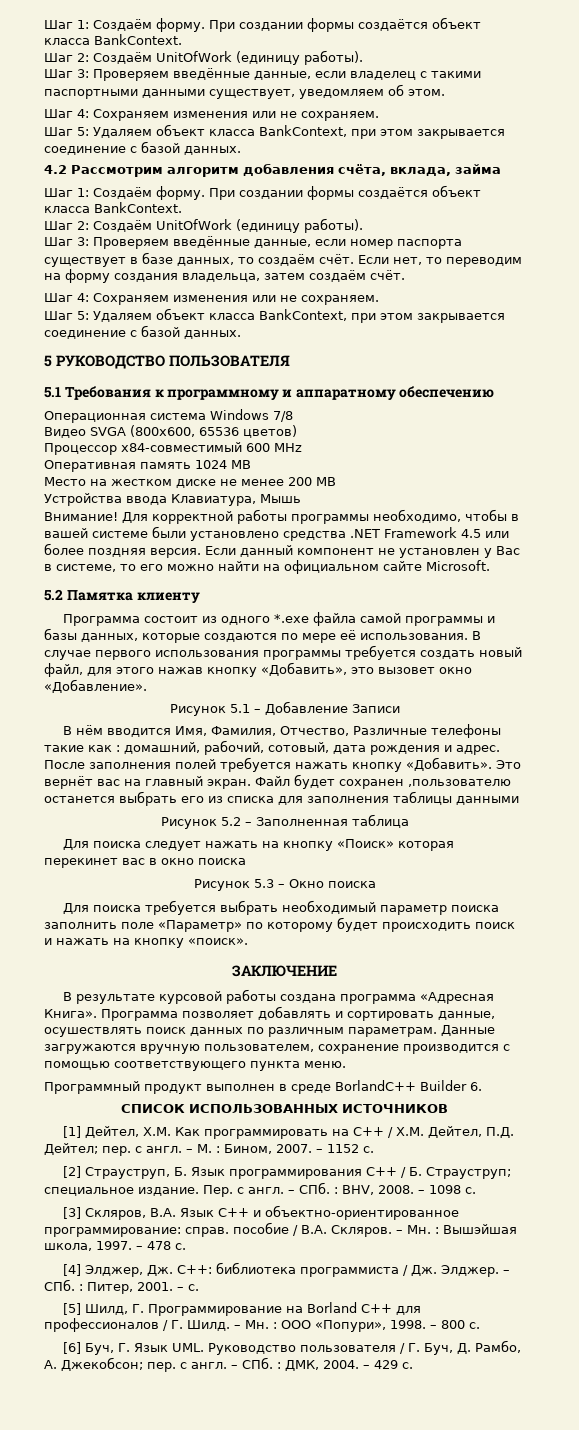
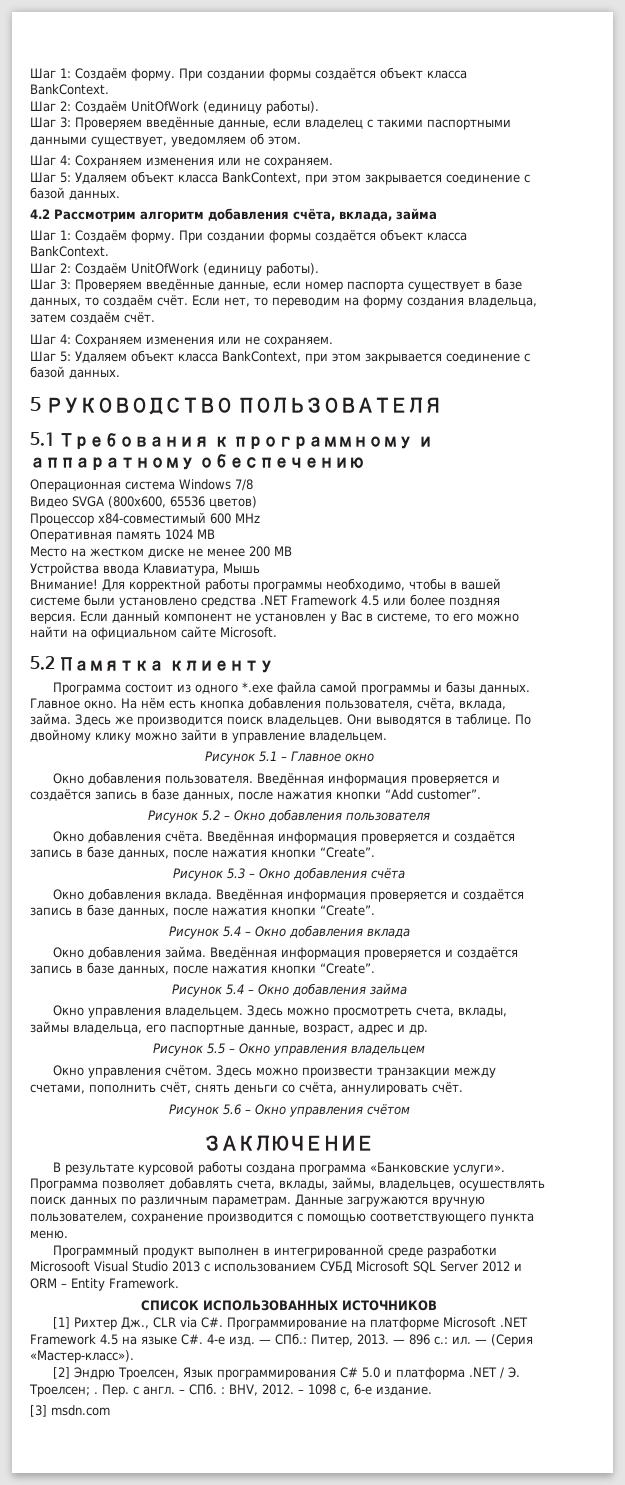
- Программа состоит из одного *.exe файла самой программы и базы данных, которые создаются по мере её использования. В случае первого использования программы требуется создать новый файл, для этого нажав кнопку «Добавить», это вызовет окно «Добавление».
- Рисунок 5.1 – Добавление Записи
- В нём вводится Имя, Фамилия, Отчество, Различные телефоны такие как : домашний, рабочий, сотовый, дата рождения и адрес. После заполнения полей требуется нажать кнопку «Добавить». Это вернёт вас на главный экран. Файл будет сохранен ,пользователю останется выбрать его из списка для заполнения таблицы данными
- Рисунок 5.2 – Заполненная таблица
- Для поиска следует нажать на кнопку «Поиск» которая перекинет вас в окно поиска
- Рисунок 5.3 – Окно поиска
- Для поиска требуется выбрать необходимый параметр поиска заполнить поле «Параметр» по которому будет происходить поиск и нажать на кнопку «поиск».
+ Программа состоит из одного *.exe файла самой программы и базы данных. Главное окно. На нём есть кнопка добавления пользователя, счёта, вклада, займа. Здесь же производится поиск владельцев. Они выводятся в таблице. По двойному клику можно зайти в управление владельцем.
+ Рисунок 5.1 – Главное окно
+ Окно добавления пользователя. Введённая информация проверяется и создаётся запись в базе данных, после нажатия кнопки “Add customer”.
+ Рисунок 5.2 – Окно добавления пользователя
+ Окно добавления счёта. Введённая информация проверяется и создаётся запись в базе данных, после нажатия кнопки “Create”.
+ Рисунок 5.3 – Окно добавления счёта
+ Окно добавления вклада. Введённая информация проверяется и создаётся запись в базе данных, после нажатия кнопки “Create”.
+ Рисунок 5.4 – Окно добавления вклада
+ Окно добавления займа. Введённая информация проверяется и создаётся запись в базе данных, после нажатия кнопки “Create”.
+ Рисунок 5.4 – Окно добавления займа
+ Окно управления владельцем. Здесь можно просмотреть счета, вклады, займы владельца, его паспортные данные, возраст, адрес и др.
+ Рисунок 5.5 – Окно управления владельцем
+ Окно управления счётом. Здесь можно произвести транзакции между счетами, пополнить счёт, снять деньги со счёта, аннулировать счёт.
+ Рисунок 5.6 – Окно управления счётом
- В результате курсовой работы создана программа «Адресная Книга».
+ В результате курсовой работы создана программа «Банковские услуги».
- Программа позволяет добавлять и сортировать данные, осушествлять поиск данных по различным параметрам.
+ Программа позволяет добавлять счета, вклады, займы, владельцев, осушествлять поиск данных по различным параметрам.
- Программный продукт выполнен в среде BorlandC++ Builder 6.
+ Программный продукт выполнен в интегрированной среде разработки Microsooft Visual Studio 2013 с использованием СУБД Microsoft SQL Server 2012 и ORM – Entity Framework.
  СПИСОК ИСПОЛЬЗОВАННЫХ ИСТОЧНИКОВ
- [1] Дейтел, Х.М. Как программировать на С++ / Х.М. Дейтел, П.Д. Дейтел; пер. с англ. – М. : Бином, 2007. – 1152 с.
- [2] Страуструп, Б. Язык программирования С++ / Б. Страуструп; специальное издание.
+ [1] Рихтер Дж., CLR via C#. Программирование на платформе Microsoft .NET Framework 4.5 на языке C#. 4-е изд. — СПб.: Питер, 2013. — 896 с.: ил. — (Серия «Мастер-класс»).
+ [2] Эндрю Троелсен, Язык программирования C# 5.0 и платформа .NET / Э. Троелсен; .
- – СПб. : BHV, 2008.
+ – СПб. : BHV, 2012.
- – 1098 с.
- [3] Скляров, В.А. Язык С++ и объектно-ориентированное программирование: справ. пособие / В.А. Скляров. – Мн. : Вышэйшая школа, 1997. – 478 с.
- [4] Элджер, Дж. C++: библиотека программиста / Дж. Элджер. – СПб. : Питер, 2001. – с.
- [5] Шилд, Г. Программирование на Borland C++ для профессионалов / Г. Шилд. – Мн. : ООО «Попури», 1998. – 800 с.
- [6] Буч, Г. Язык UML. Руководство пользователя / Г. Буч, Д. Рамбо, А. Джекобсон; пер. с англ. – СПб. : ДМК, 2004. – 429 с.
+ – 1098 с, 6-е издание.
+ [3] msdn.com

